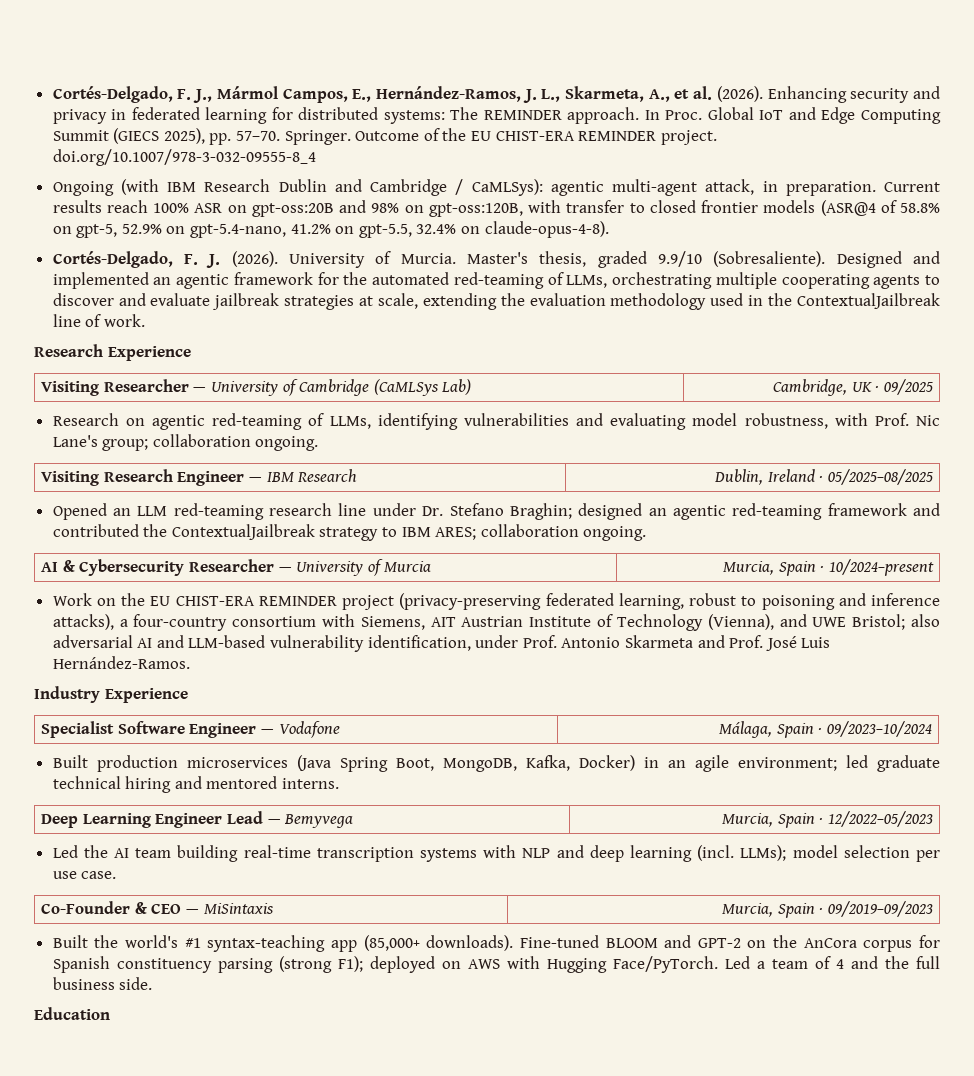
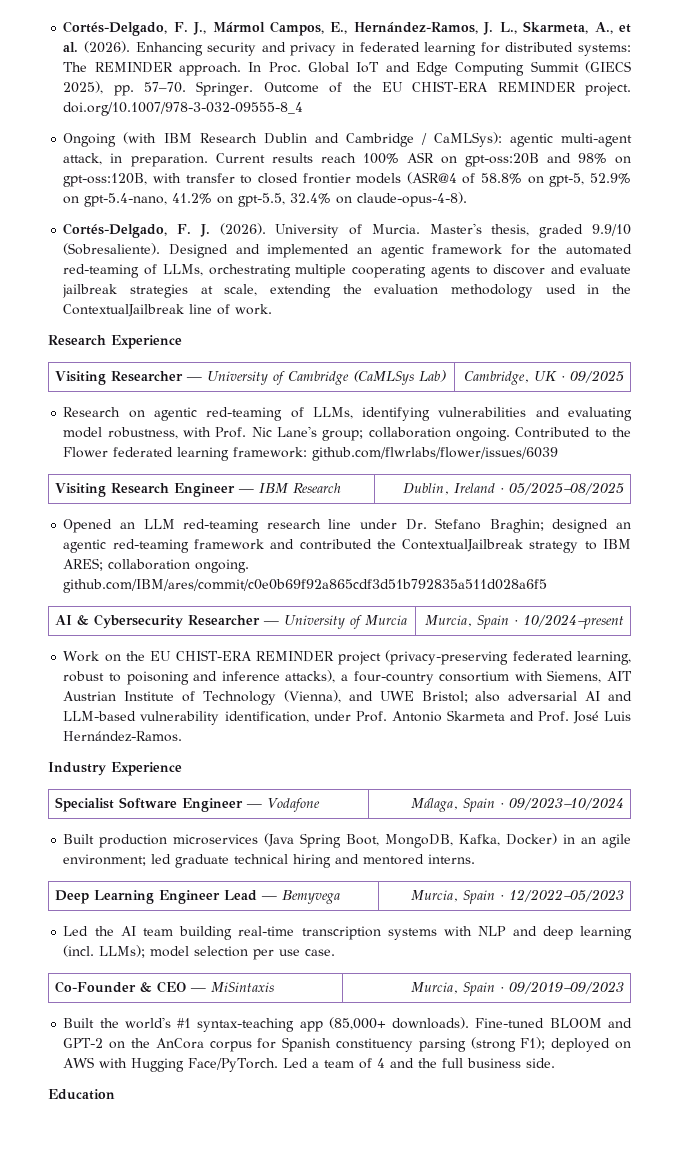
+ Contributed to the Flower federated learning framework: github.com/flwrlabs/flower/issues/6039
- Opened an LLM red-teaming research line under Dr. Stefano Braghin; designed an agentic red-teaming framework and contributed the ContextualJailbreak strategy to IBM ARES; collaboration ongoing.
+ Opened an LLM red-teaming research line under Dr. Stefano Braghin; designed an agentic red-teaming framework and contributed the ContextualJailbreak strategy to IBM ARES; collaboration ongoing. github.com/IBM/ares/commit/c0e0b69f92a865cdf3d51b792835a511d028a6f5

